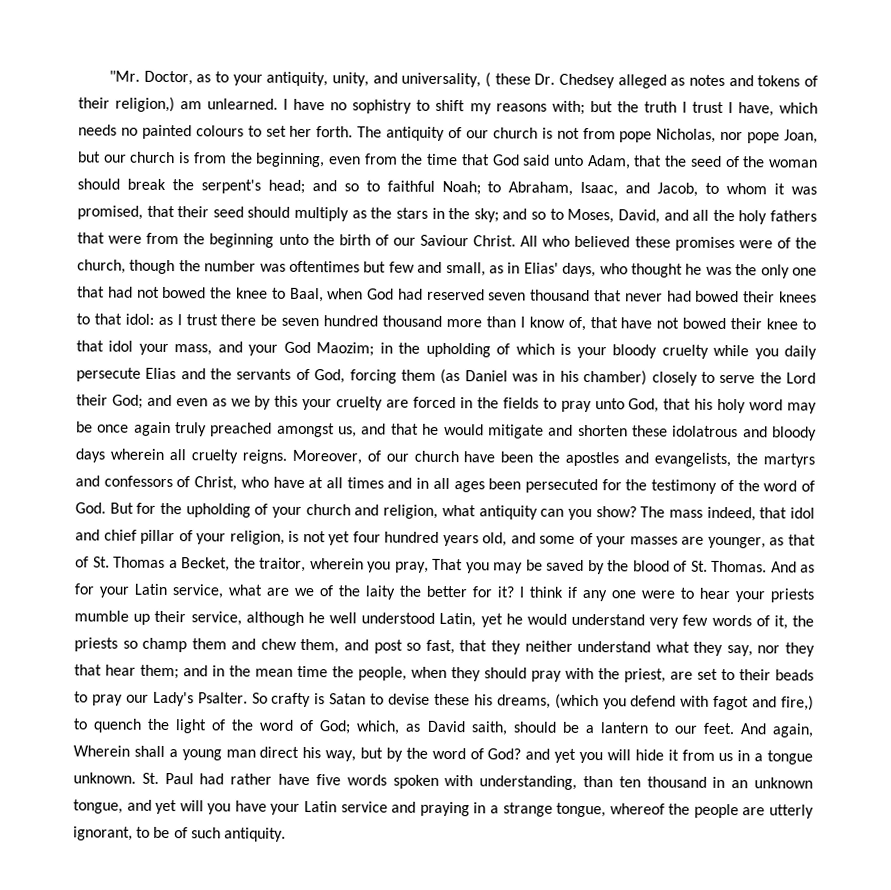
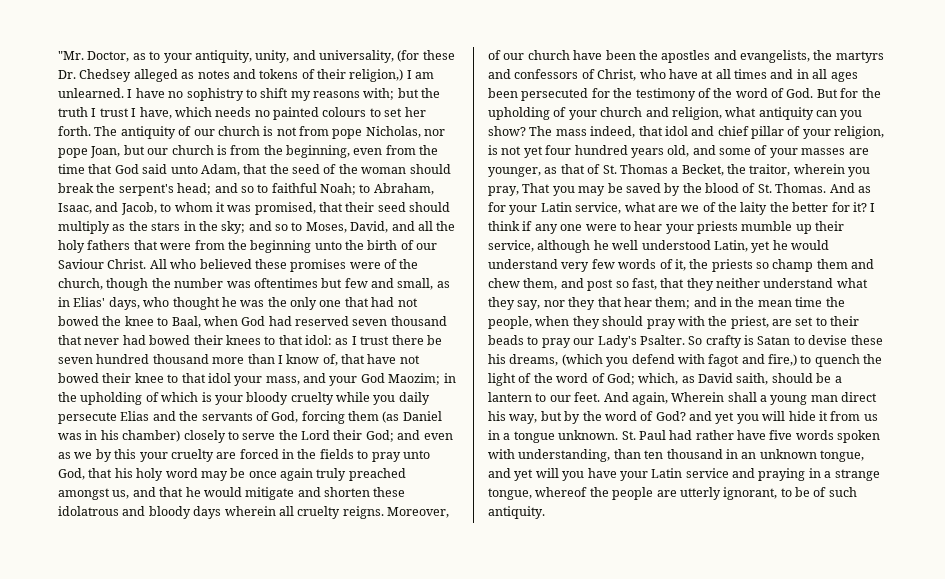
- "Mr. Doctor, as to your antiquity, unity, and universality, ( these Dr. Chedsey alleged as notes and tokens of their religion,) am unlearned.
+ "Mr. Doctor, as to your antiquity, unity, and universality, (for these Dr. Chedsey alleged as notes and tokens of their religion,) I am unlearned.

